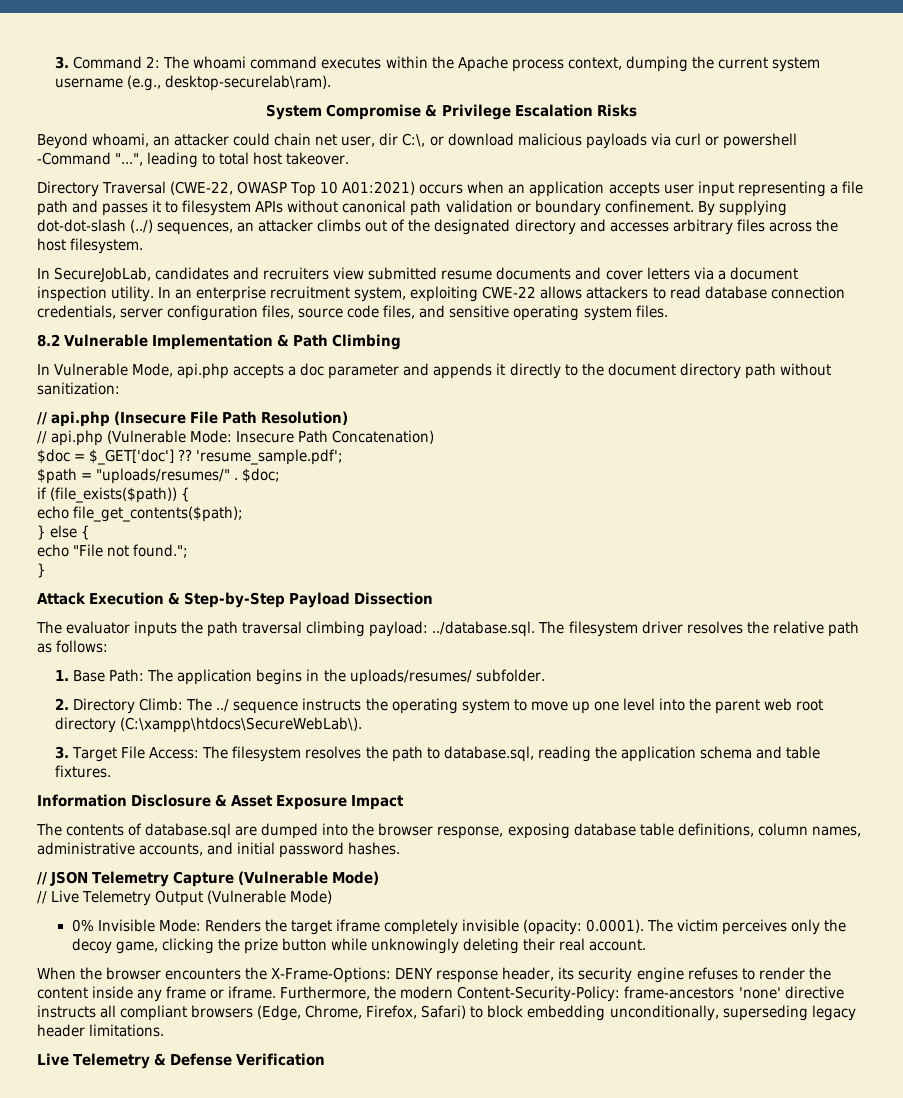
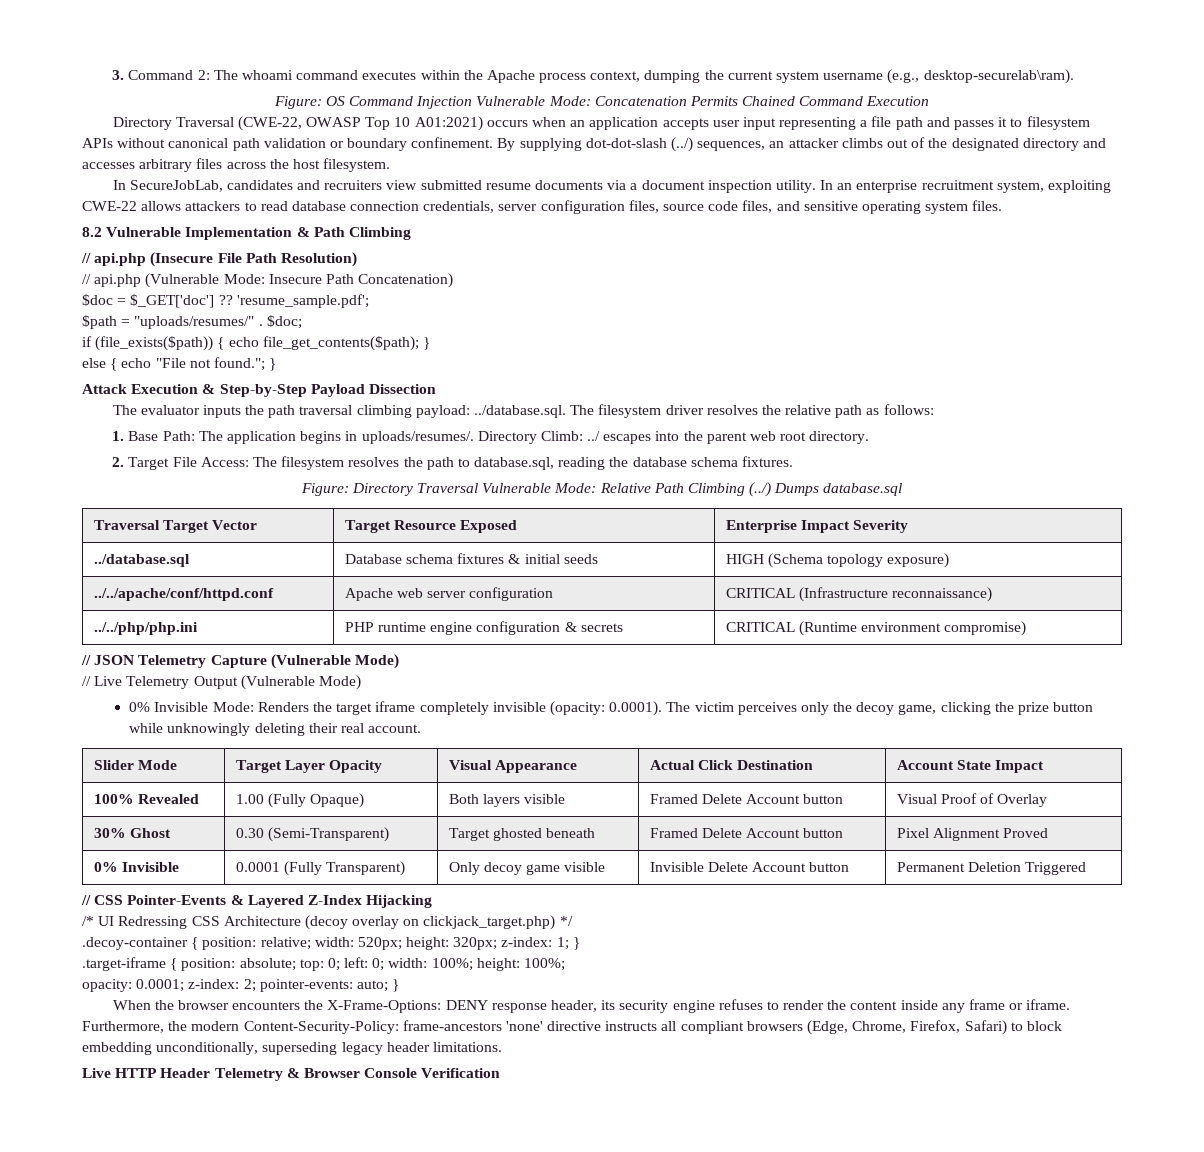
- System Compromise & Privilege Escalation Risks
- Beyond whoami, an attacker could chain net user, dir C:\, or download malicious payloads via curl or powershell -Command "...", leading to total host takeover.
+ Figure: OS Command Injection Vulnerable Mode: Concatenation Permits Chained Command Execution
- In SecureJobLab, candidates and recruiters view submitted resume documents and cover letters via a document inspection utility.
+ In SecureJobLab, candidates and recruiters view submitted resume documents via a document inspection utility.
- In Vulnerable Mode, api.php accepts a doc parameter and appends it directly to the document directory path without sanitization:
- if (file_exists($path)) {
- echo file_get_contents($path);
- } else {
- echo "File not found.";
- }
+ if (file_exists($path)) { echo file_get_contents($path); }
+ else { echo "File not found."; }
- 1. Base Path: The application begins in the uploads/resumes/ subfolder.
- 2. Directory Climb: The ../ sequence instructs the operating system to move up one level into the parent web root directory (C:\xampp\htdocs\SecureWebLab\).
- 3. Target File Access: The filesystem resolves the path to database.sql, reading the application schema and table fixtures.
- Information Disclosure & Asset Exposure Impact
- The contents of database.sql are dumped into the browser response, exposing database table definitions, column names, administrative accounts, and initial password hashes.
+ 1. Base Path: The application begins in uploads/resumes/. Directory Climb: ../ escapes into the parent web root directory.
+ 2. Target File Access: The filesystem resolves the path to database.sql, reading the database schema fixtures.
+ Figure: Directory Traversal Vulnerable Mode: Relative Path Climbing (../) Dumps database.sql
+ Traversal Target Vector | Target Resource Exposed | Enterprise Impact Severity
+ ../database.sql | Database schema fixtures & initial seeds | HIGH (Schema topology exposure)
+ ../../apache/conf/httpd.conf | Apache web server configuration | CRITICAL (Infrastructure reconnaissance)
+ ../../php/php.ini | PHP runtime engine configuration & secrets | CRITICAL (Runtime environment compromise)
+ Slider Mode | Target Layer Opacity | Visual Appearance | Actual Click Destination | Account State Impact
+ 100% Revealed | 1.00 (Fully Opaque) | Both layers visible | Framed Delete Account button | Visual Proof of Overlay
+ 30% Ghost | 0.30 (Semi-Transparent) | Target ghosted beneath | Framed Delete Account button | Pixel Alignment Proved
+ 0% Invisible | 0.0001 (Fully Transparent) | Only decoy game visible | Invisible Delete Account button | Permanent Deletion Triggered
+ // CSS Pointer-Events & Layered Z-Index Hijacking
+ /* UI Redressing CSS Architecture (decoy overlay on clickjack_target.php) */
+ .decoy-container { position: relative; width: 520px; height: 320px; z-index: 1; }
+ .target-iframe { position: absolute; top: 0; left: 0; width: 100%; height: 100%;
+ opacity: 0.0001; z-index: 2; pointer-events: auto; }
- Live Telemetry & Defense Verification
+ Live HTTP Header Telemetry & Browser Console Verification

